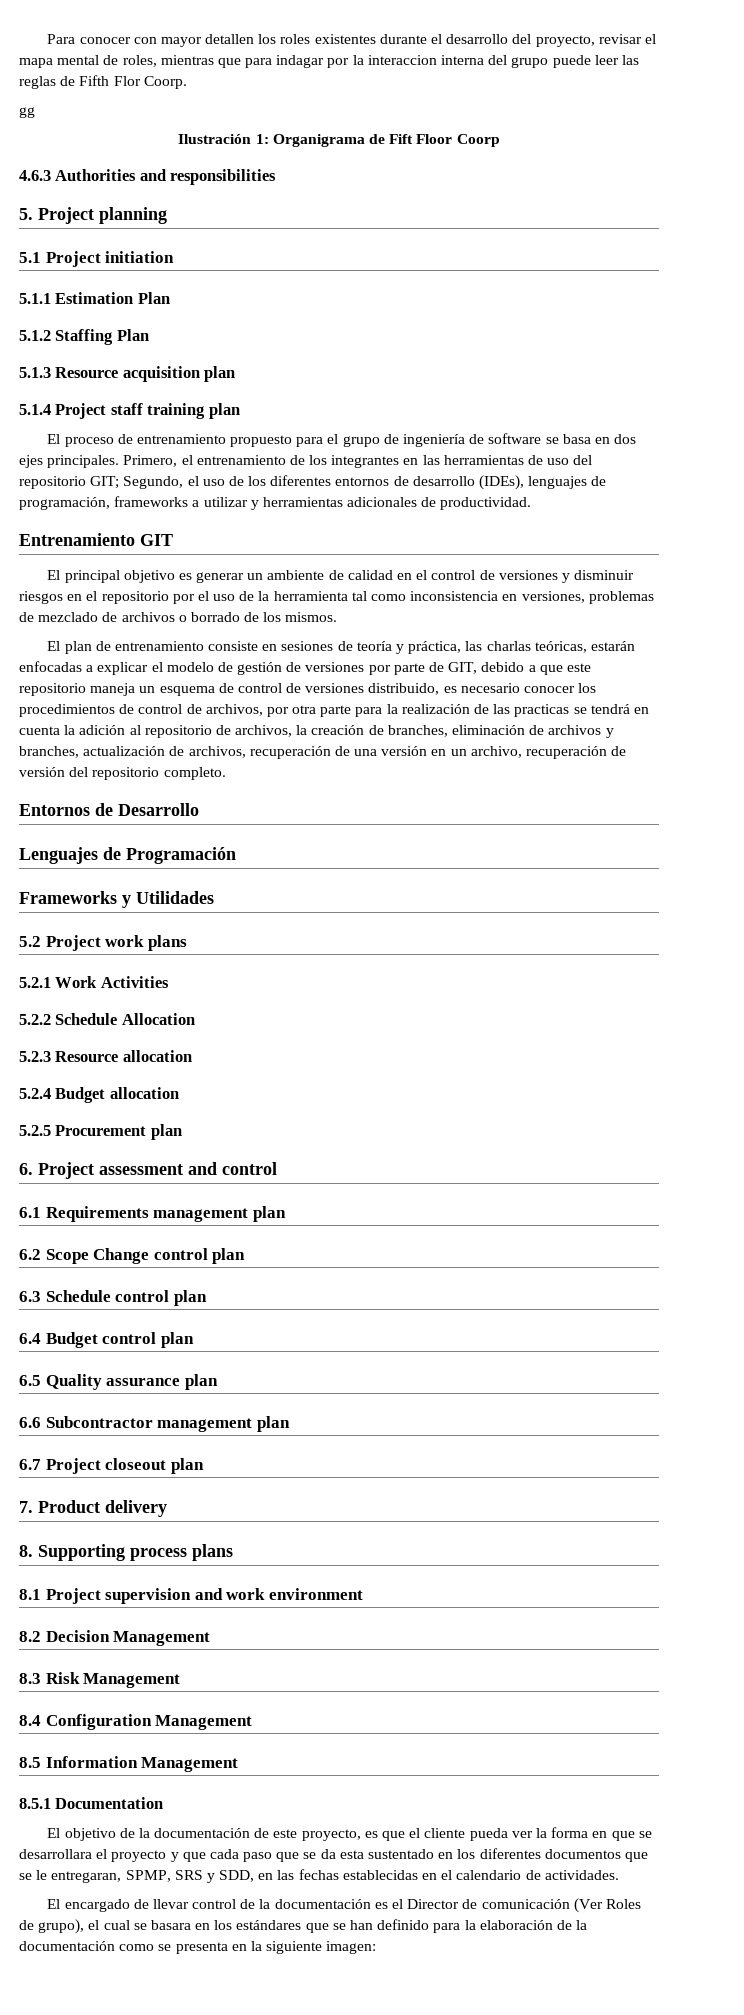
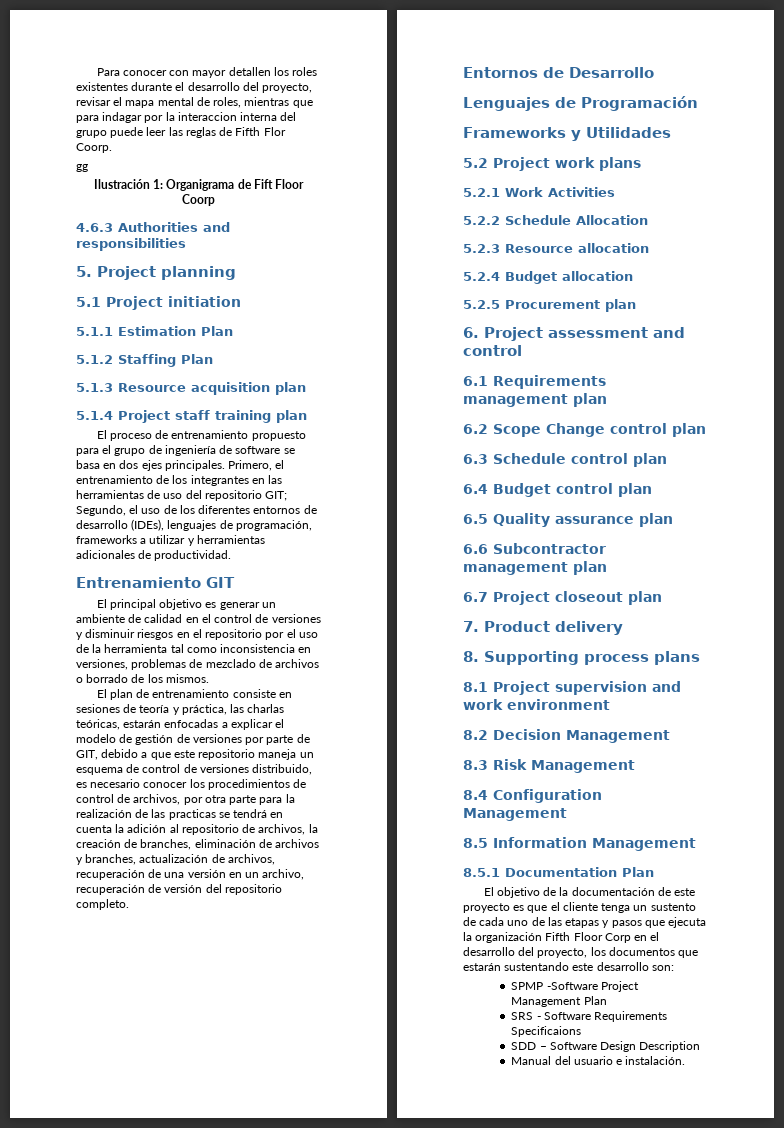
- 8.5.1 Documentation
+ 8.5.1 Documentation Plan
- El objetivo de la documentación de este proyecto, es que el cliente pueda ver la forma en que se desarrollara el proyecto y que cada paso que se da esta sustentado en los diferentes documentos que se le entregaran, SPMP, SRS y SDD, en las fechas establecidas en el calendario de actividades.
- El encargado de llevar control de la documentación es el Director de comunicación (Ver Roles de grupo), el cual se basara en los estándares que se han definido para la elaboración de la documentación como se presenta en la siguiente imagen:
+ El objetivo de la documentación de este proyecto es que el cliente tenga un sustento de cada uno de las etapas y pasos que ejecuta la organización Fifth Floor Corp en el desarrollo del proyecto, los documentos que estarán sustentando este desarrollo son:
+ SPMP -Software Project Management Plan
+ SRS - Software Requirements Specificaions
+ SDD – Software Design Description
+ Manual del usuario e instalación.

